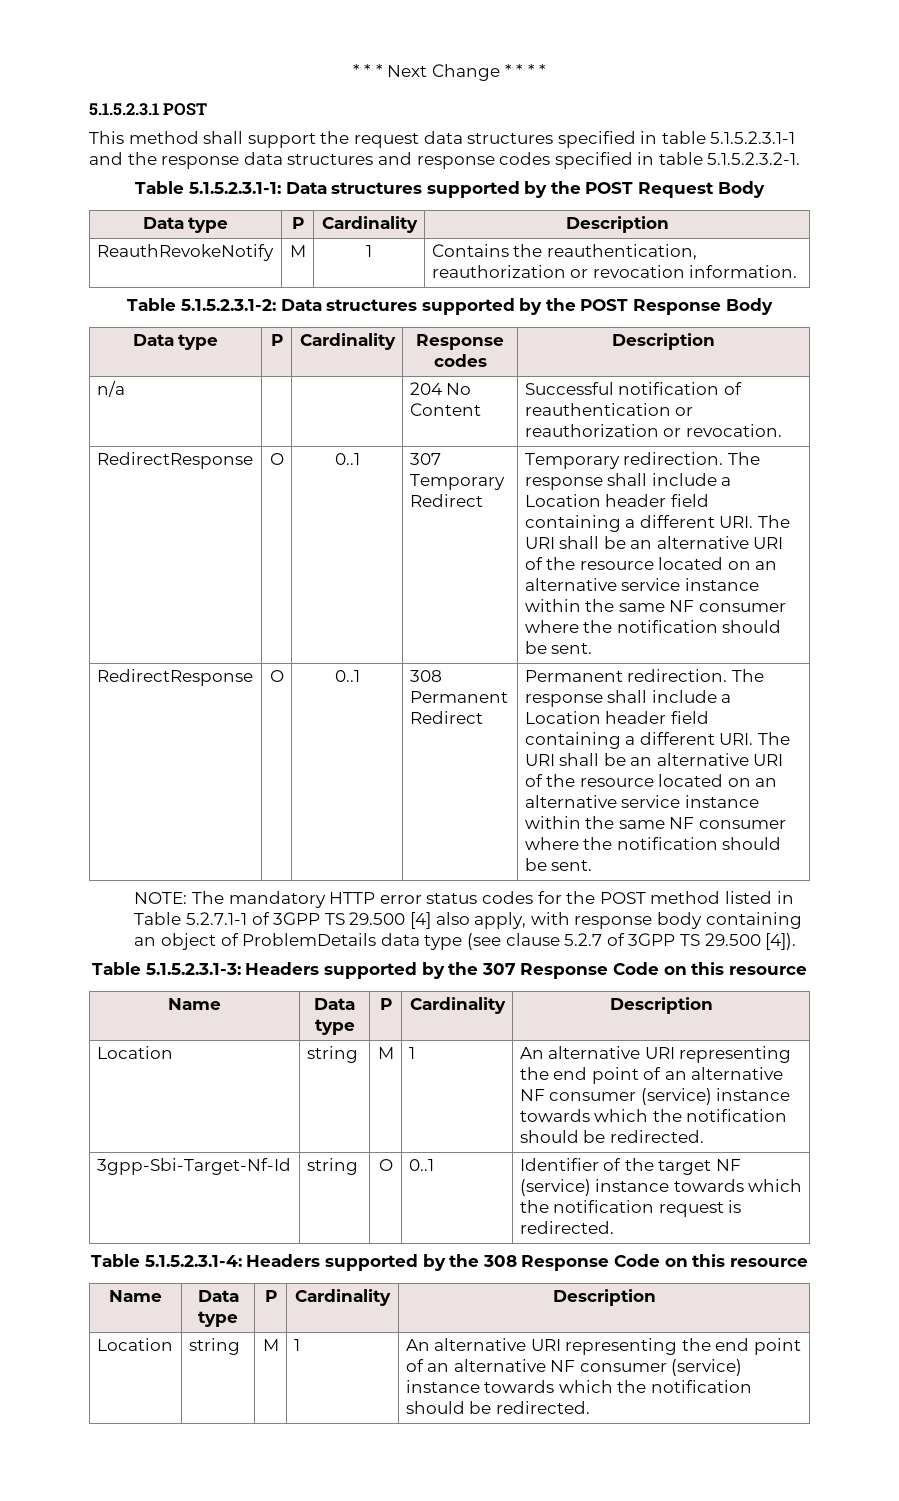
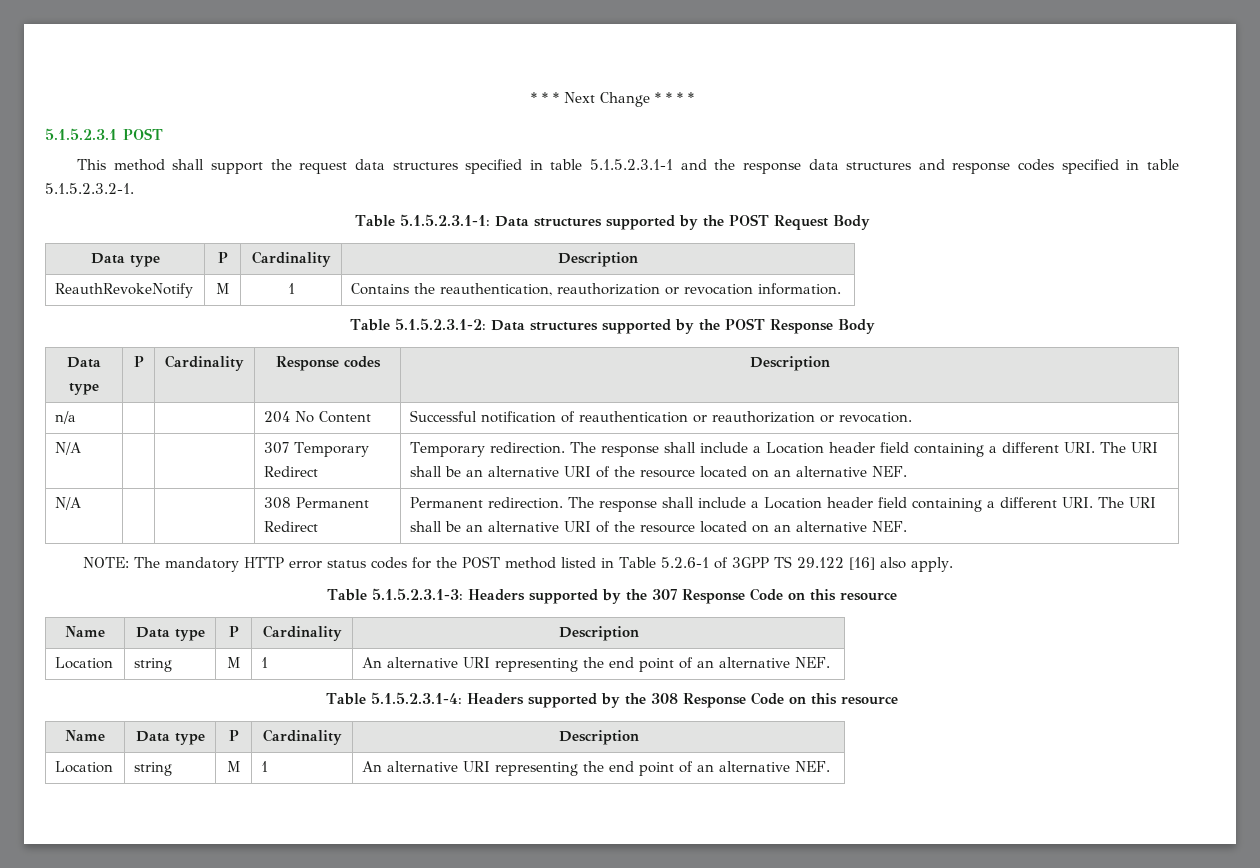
  n/a | | | 204 No Content | Successful notification of reauthentication or reauthorization or revocation.
- RedirectResponse | O | 0..1
+ N/A
- Temporary redirection. The response shall include a Location header field containing a different URI. The URI shall be an alternative URI of the resource located on an alternative service instance within the same NF consumer where the notification should be sent.
- RedirectResponse | O | 0..1 | 308 Permanent Redirect | Permanent redirection. The response shall include a Location header field containing a different URI. The URI shall be an alternative URI of the resource located on an alternative service instance within the same NF consumer where the notification should be sent.
+ Temporary redirection. The response shall include a Location header field containing a different URI. The URI shall be an alternative URI of the resource located on an alternative NEF.
+ N/A | | | 308 Permanent Redirect | Permanent redirection. The response shall include a Location header field containing a different URI. The URI shall be an alternative URI of the resource located on an alternative NEF.
- NOTE: The mandatory HTTP error status codes for the POST method listed in Table 5.2.7.1-1 of 3GPP TS 29.500 [4] also apply, with response body containing an object of ProblemDetails data type (see clause 5.2.7 of 3GPP TS 29.500 [4]).
+ NOTE: The mandatory HTTP error status codes for the POST method listed in Table 5.2.6-1 of 3GPP TS 29.122 [16] also apply.
  Table 5.1.5.2.3.1-3: Headers supported by the 307 Response Code on this resource
  Name | Data type | P | Cardinality | Description
- Location | string | M | 1 | An alternative URI representing the end point of an alternative NF consumer (service) instance towards which the notification should be redirected.
- 3gpp-Sbi-Target-Nf-Id | string | O | 0..1 | Identifier of the target NF (service) instance towards which the notification request is redirected.
+ Location | string | M | 1 | An alternative URI representing the end point of an alternative NEF.
  Table 5.1.5.2.3.1-4: Headers supported by the 308 Response Code on this resource
  Name | Data type | P | Cardinality | Description
- Location | string | M | 1 | An alternative URI representing the end point of an alternative NF consumer (service) instance towards which the notification should be redirected.
+ Location | string | M | 1 | An alternative URI representing the end point of an alternative NEF.

